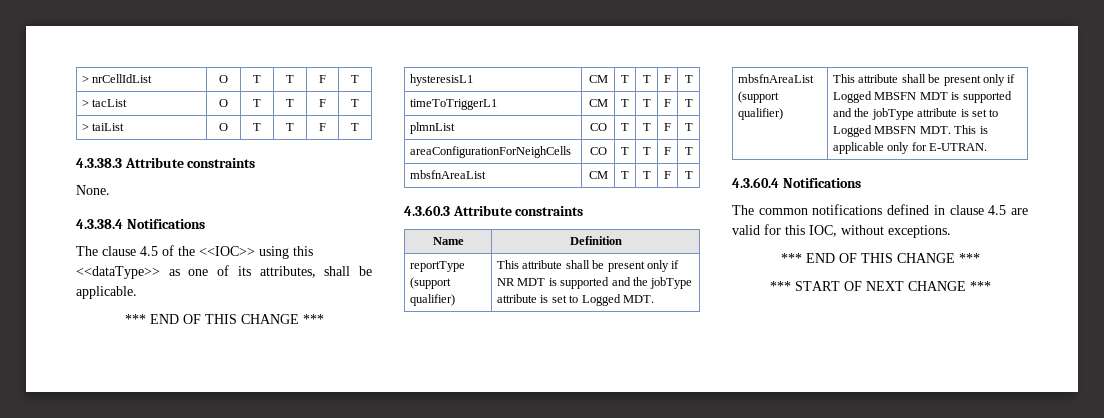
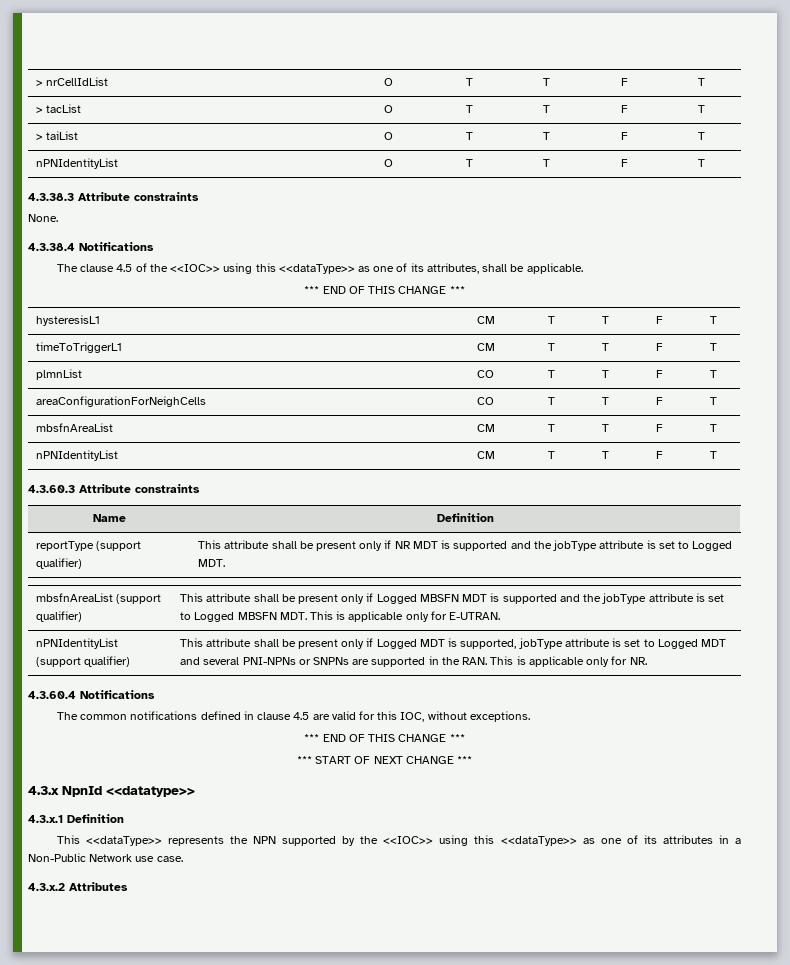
+ nPNIdentityList | O | T | T | F | T
+ nPNIdentityList | CM | T | T | F | T
+ nPNIdentityList (support qualifier) | This attribute shall be present only if Logged MDT is supported, jobType attribute is set to Logged MDT and several PNI-NPNs or SNPNs are supported in the RAN. This is applicable only for NR.
+ 4.3.x NpnId <<datatype>>
+ 4.3.x.1 Definition
+ This <<dataType>> represents the NPN supported by the <<IOC>> using this <<dataType>> as one of its attributes in a Non-Public Network use case.
+ 4.3.x.2 Attributes

